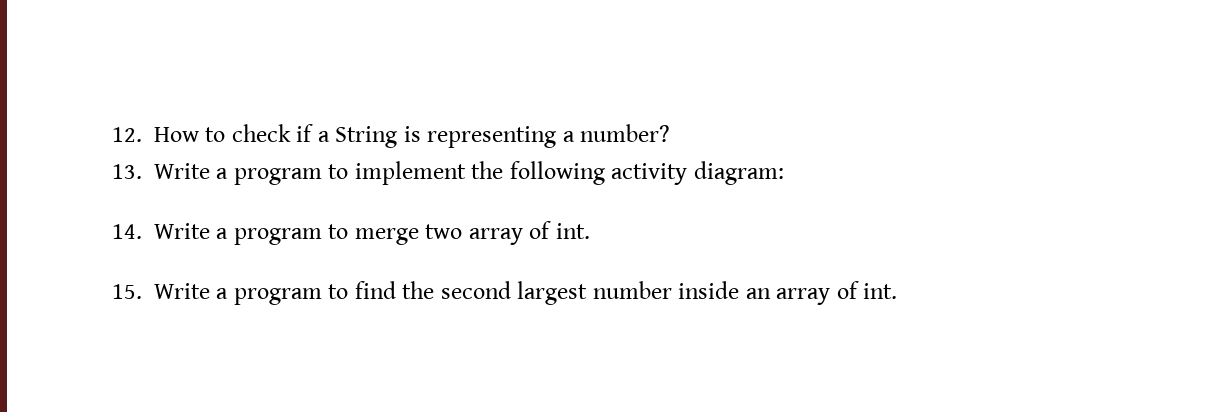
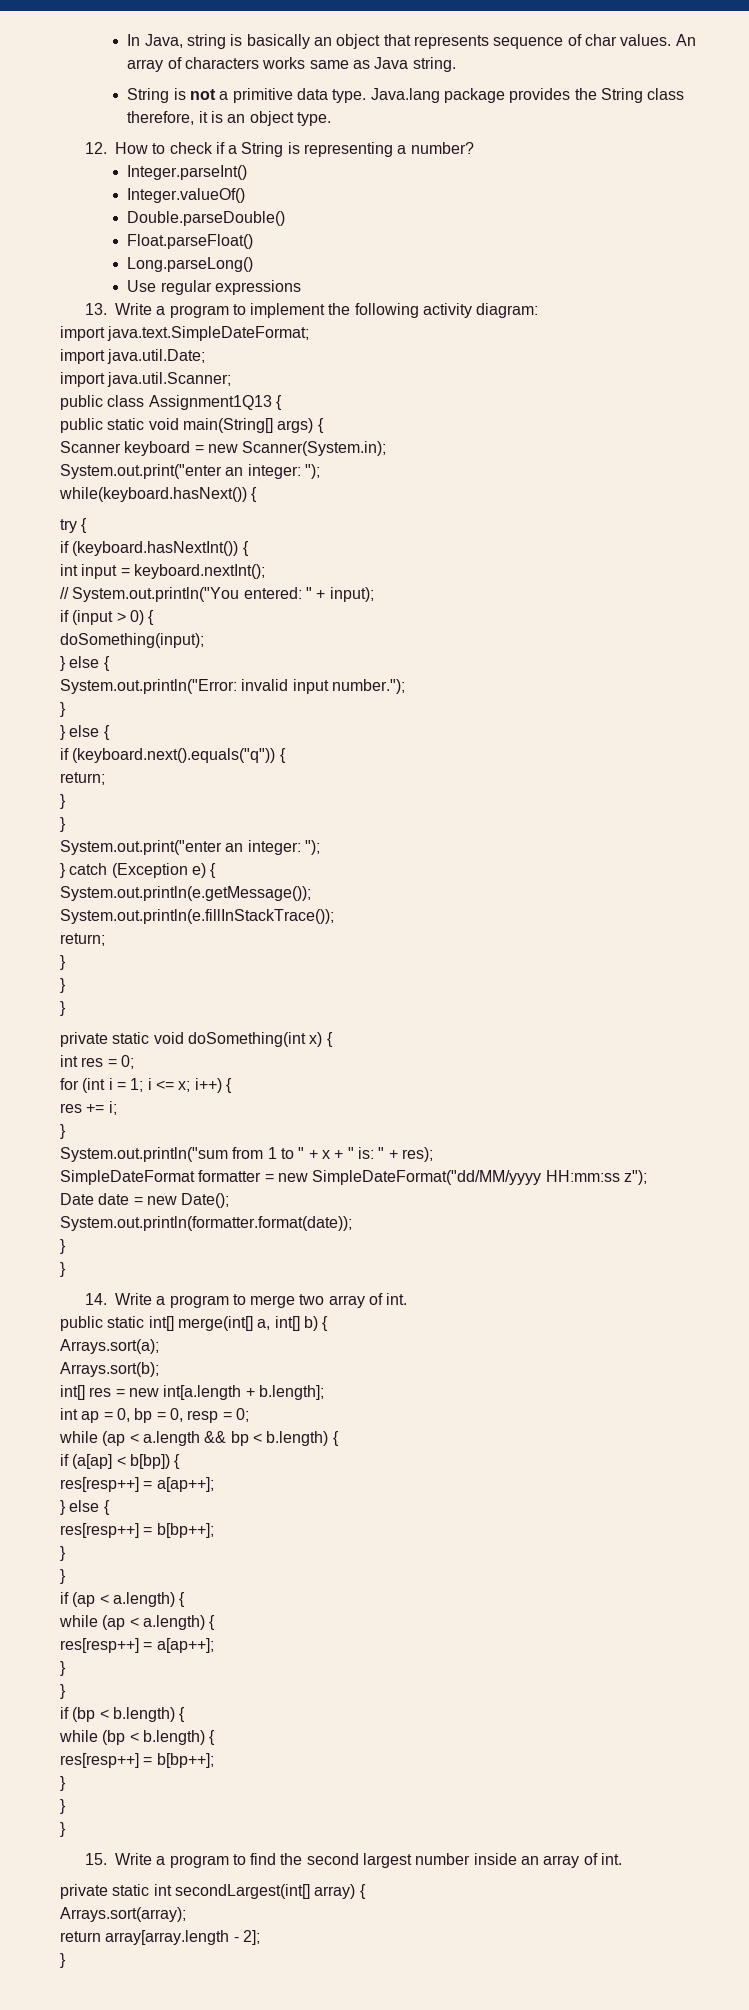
+ In Java, string is basically an object that represents sequence of char values. An array of characters works same as Java string.
+ String is not a primitive data type. Java.lang package provides the String class therefore, it is an object type.
+ Integer.parseInt()
+ Integer.valueOf()
+ Double.parseDouble()
+ Float.parseFloat()
+ Long.parseLong()
+ Use regular expressions
+ import java.text.SimpleDateFormat;
+ import java.util.Date;
+ import java.util.Scanner;
+ public class Assignment1Q13 {
+ public static void main(String[] args) {
+ Scanner keyboard = new Scanner(System.in);
+ System.out.print("enter an integer: ");
+ while(keyboard.hasNext()) {
+ try {
+ if (keyboard.hasNextInt()) {
+ int input = keyboard.nextInt();
+ // System.out.println("You entered: " + input);
+ if (input > 0) {
+ doSomething(input);
+ } else {
+ System.out.println("Error: invalid input number.");
+ }
+ } else {
+ if (keyboard.next().equals("q")) {
+ return;
+ }
+ }
+ System.out.print("enter an integer: ");
+ } catch (Exception e) {
+ System.out.println(e.getMessage());
+ System.out.println(e.fillInStackTrace());
+ return;
+ }
+ }
+ }
+ private static void doSomething(int x) {
+ int res = 0;
+ for (int i = 1; i <= x; i++) {
+ res += i;
+ }
+ System.out.println("sum from 1 to " + x + " is: " + res);
+ SimpleDateFormat formatter = new SimpleDateFormat("dd/MM/yyyy HH:mm:ss z");
+ Date date = new Date();
+ System.out.println(formatter.format(date));
+ }
+ }
+ public static int[] merge(int[] a, int[] b) {
+ Arrays.sort(a);
+ Arrays.sort(b);
+ int[] res = new int[a.length + b.length];
+ int ap = 0, bp = 0, resp = 0;
+ while (ap < a.length && bp < b.length) {
+ if (a[ap] < b[bp]) {
+ res[resp++] = a[ap++];
+ } else {
+ res[resp++] = b[bp++];
+ }
+ }
+ if (ap < a.length) {
+ while (ap < a.length) {
+ res[resp++] = a[ap++];
+ }
+ }
+ if (bp < b.length) {
+ while (bp < b.length) {
+ res[resp++] = b[bp++];
+ }
+ }
+ }
+ private static int secondLargest(int[] array) {
+ Arrays.sort(array);
+ return array[array.length - 2];
+ }

